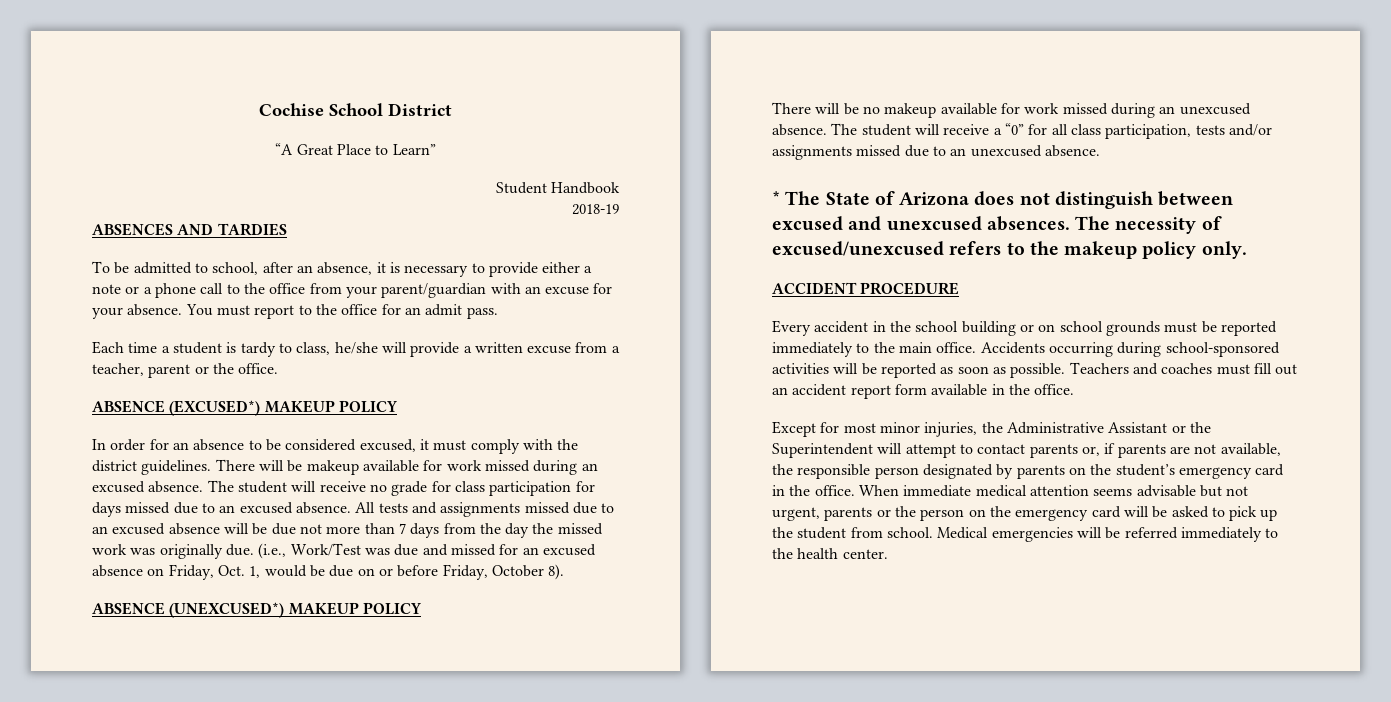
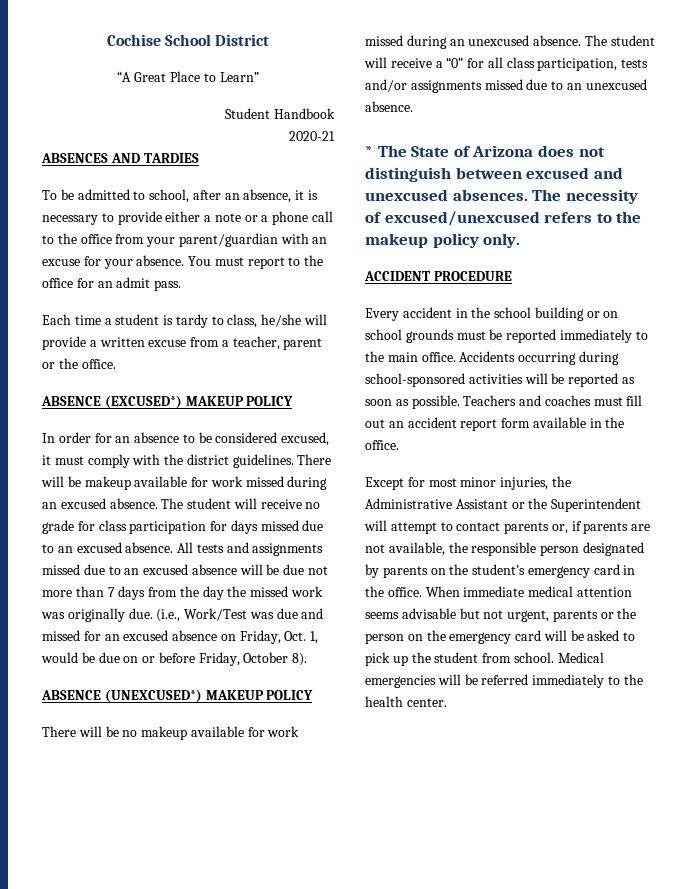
- 2018-19
+ 2020-21

